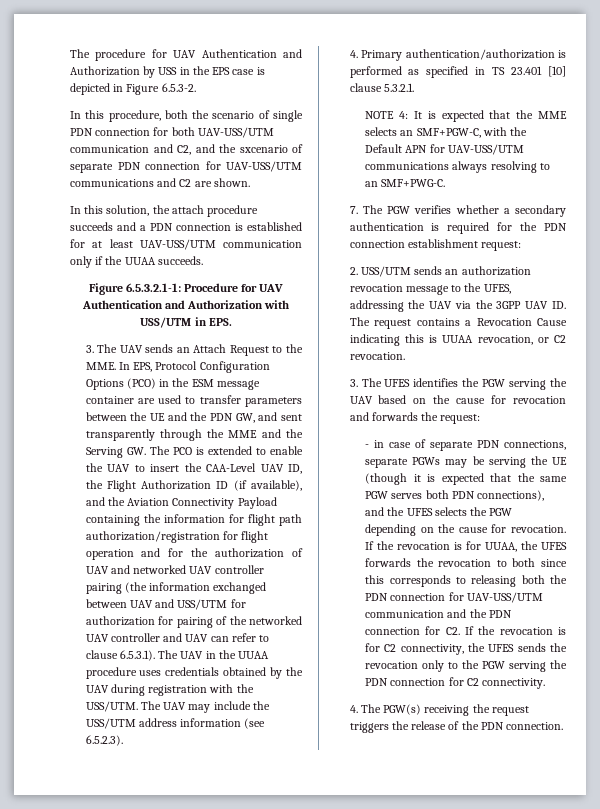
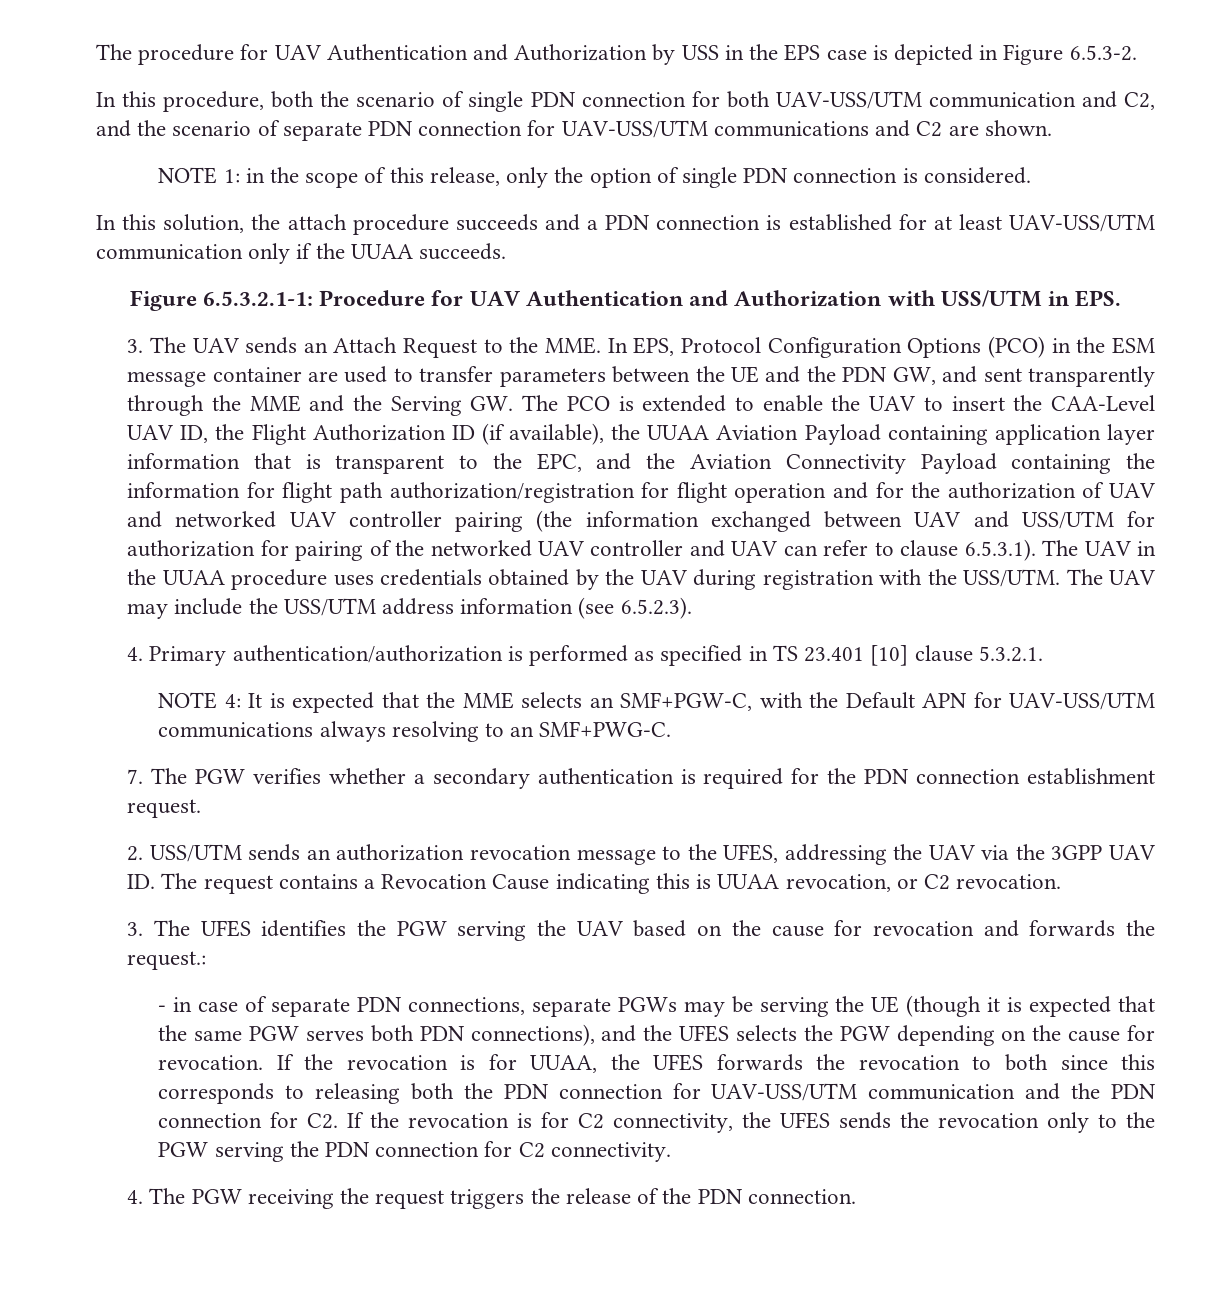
- In this procedure, both the scenario of single PDN connection for both UAV-USS/UTM communication and C2, and the sxcenario of separate PDN connection for UAV-USS/UTM communications and C2 are shown.
+ In this procedure, both the scenario of single PDN connection for both UAV-USS/UTM communication and C2, and the scenario of separate PDN connection for UAV-USS/UTM communications and C2 are shown.
+ NOTE 1: in the scope of this release, only the option of single PDN connection is considered.
- 3. The UAV sends an Attach Request to the MME. In EPS, Protocol Configuration Options (PCO) in the ESM message container are used to transfer parameters between the UE and the PDN GW, and sent transparently through the MME and the Serving GW. The PCO is extended to enable the UAV to insert the CAA-Level UAV ID, the Flight Authorization ID (if available), and the Aviation Connectivity Payload containing the information for flight path authorization/registration for flight operation and for the authorization of UAV and networked UAV controller pairing (the information exchanged between UAV and USS/UTM for authorization for pairing of the networked UAV controller and UAV can refer to clause 6.5.3.1). The UAV in the UUAA procedure uses credentials obtained by the UAV during registration with the USS/UTM.
+ 3. The UAV sends an Attach Request to the MME. In EPS, Protocol Configuration Options (PCO) in the ESM message container are used to transfer parameters between the UE and the PDN GW, and sent transparently through the MME and the Serving GW. The PCO is extended to enable the UAV to insert the CAA-Level UAV ID, the Flight Authorization ID (if available), the UUAA Aviation Payload containing application layer information that is transparent to the EPC, and the Aviation Connectivity Payload containing the information for flight path authorization/registration for flight operation and for the authorization of UAV and networked UAV controller pairing (the information exchanged between UAV and USS/UTM for authorization for pairing of the networked UAV controller and UAV can refer to clause 6.5.3.1). The UAV in the UUAA procedure uses credentials obtained by the UAV during registration with the USS/UTM.
- 7. The PGW verifies whether a secondary authentication is required for the PDN connection establishment request:
+ 7. The PGW verifies whether a secondary authentication is required for the PDN connection establishment request.
- 3. The UFES identifies the PGW serving the UAV based on the cause for revocation and forwards the request:
+ 3. The UFES identifies the PGW serving the UAV based on the cause for revocation and forwards the request.:
- 4. The PGW(s) receiving the request triggers the release of the PDN connection.
+ 4. The PGW receiving the request triggers the release of the PDN connection.

